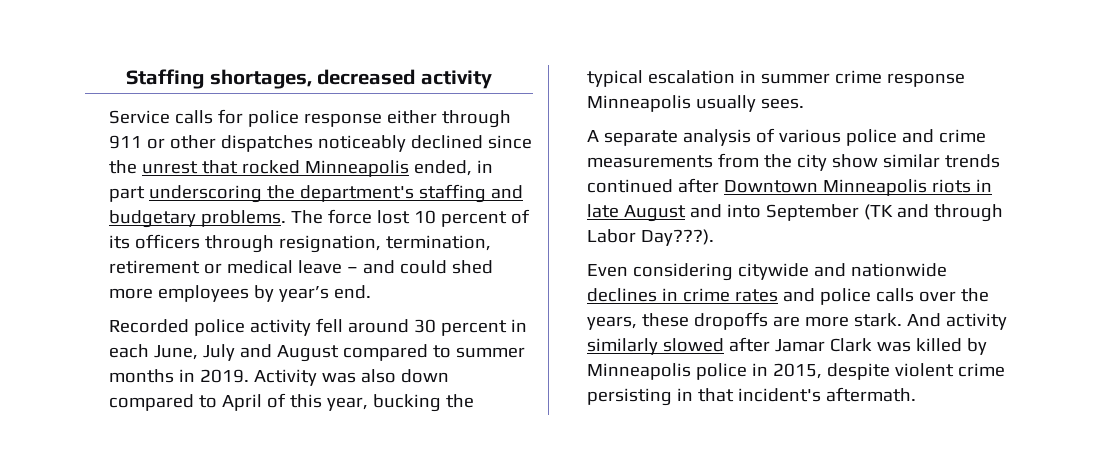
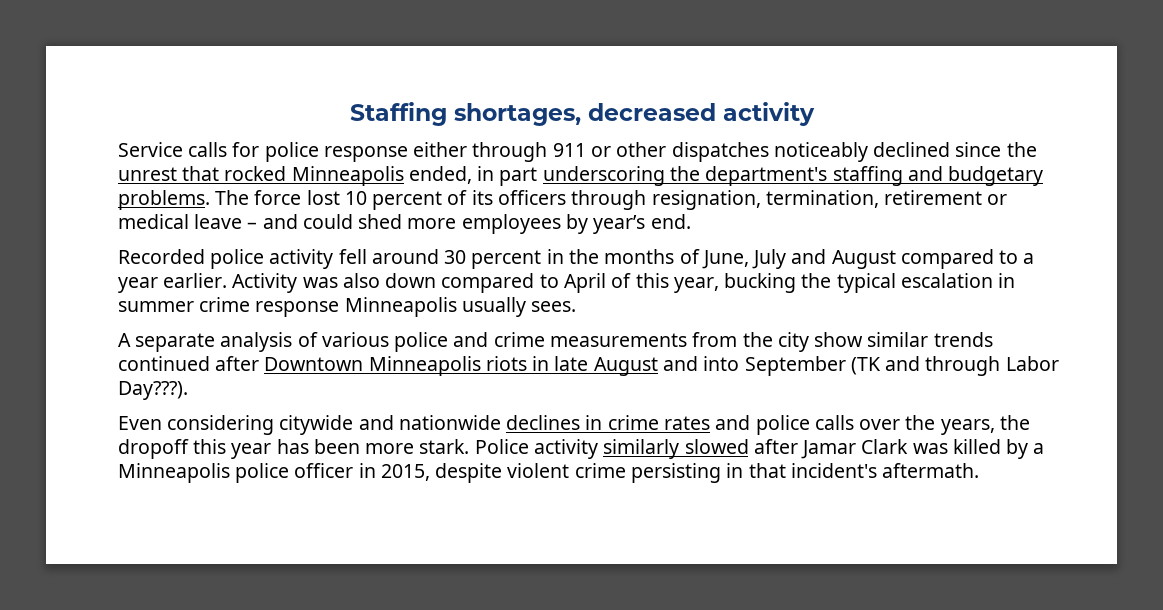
- Recorded police activity fell around 30 percent in each June, July and August compared to summer months in 2019.
+ Recorded police activity fell around 30 percent in the months of June, July and August compared to a year earlier.
- Even considering citywide and nationwide declines in crime rates and police calls over the years, these dropoffs are more stark.
+ Even considering citywide and nationwide declines in crime rates and police calls over the years, the dropoff this year has been more stark.
- And activity similarly slowed after Jamar Clark was killed by Minneapolis police in 2015, despite violent crime persisting in that incident's aftermath.
+ Police activity similarly slowed after Jamar Clark was killed by a Minneapolis police officer in 2015, despite violent crime persisting in that incident's aftermath.

